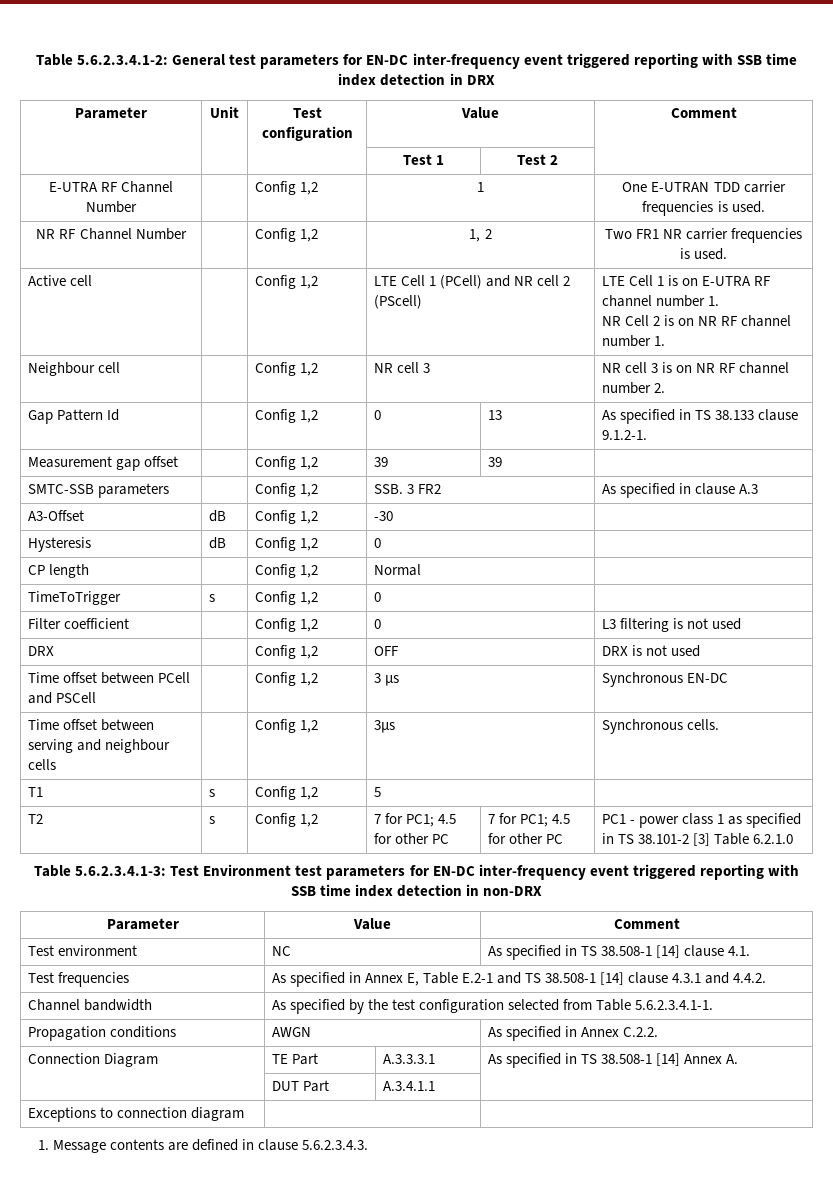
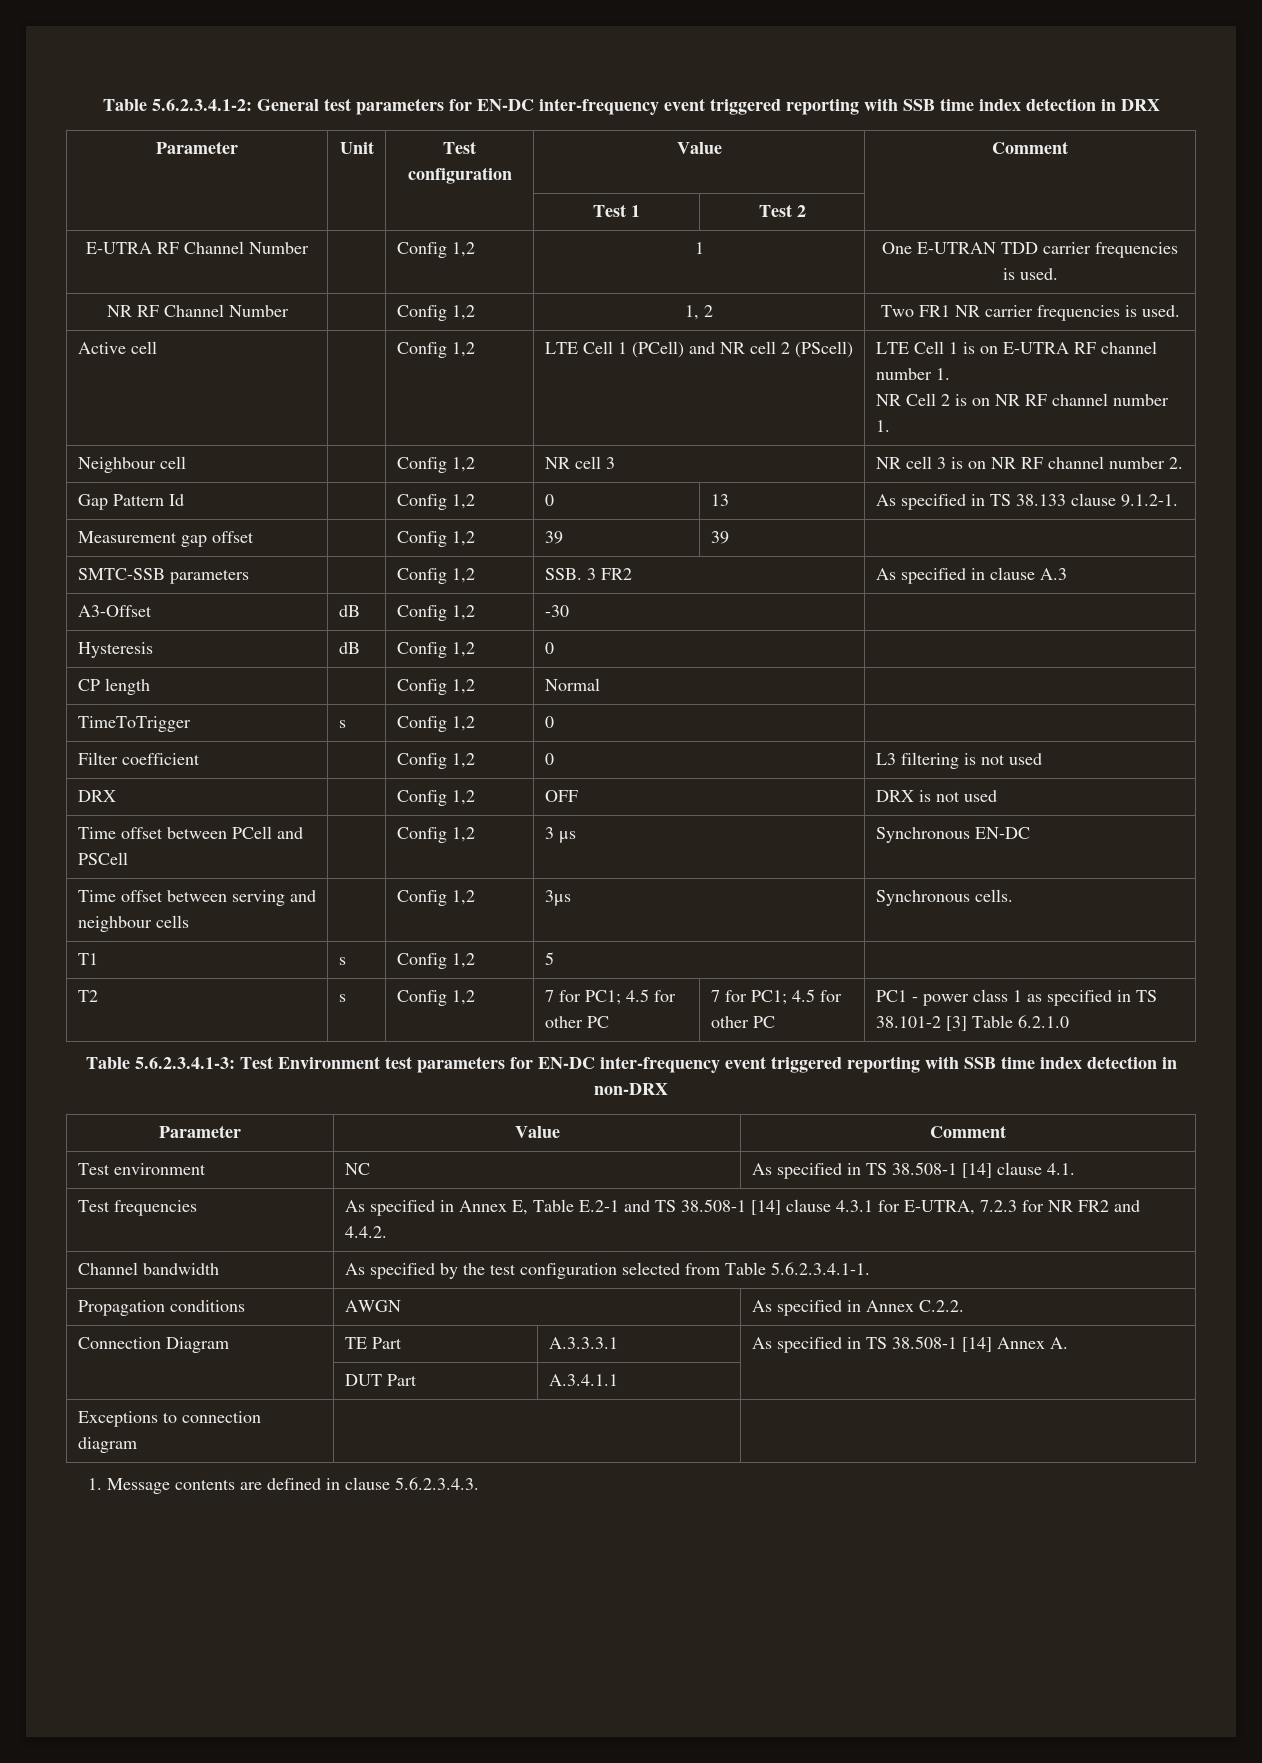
- Test frequencies | As specified in Annex E, Table E.2-1 and TS 38.508-1 [14] clause 4.3.1 and 4.4.2.
+ Test frequencies | As specified in Annex E, Table E.2-1 and TS 38.508-1 [14] clause 4.3.1 for E-UTRA, 7.2.3 for NR FR2 and 4.4.2.

